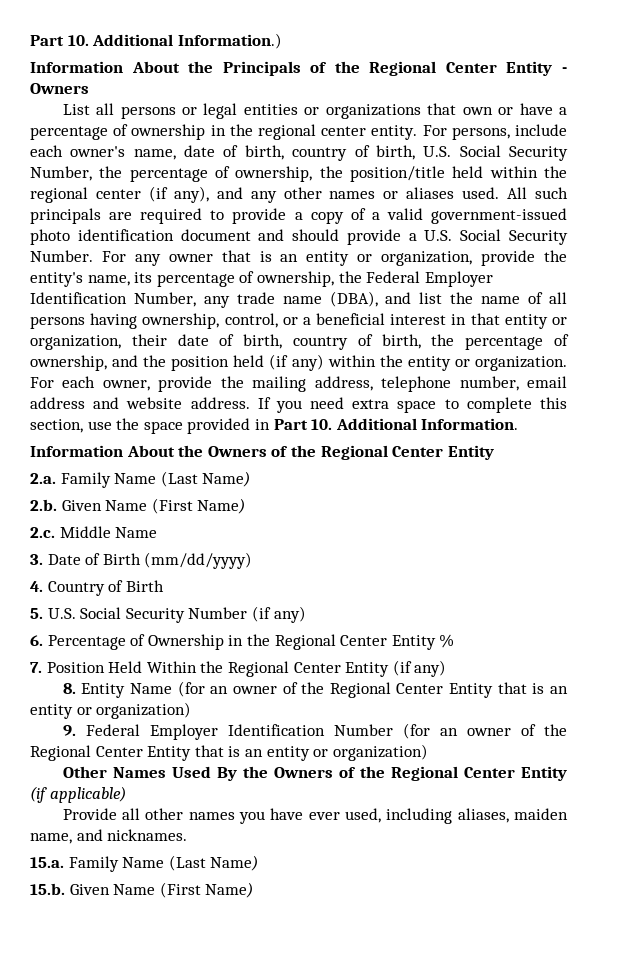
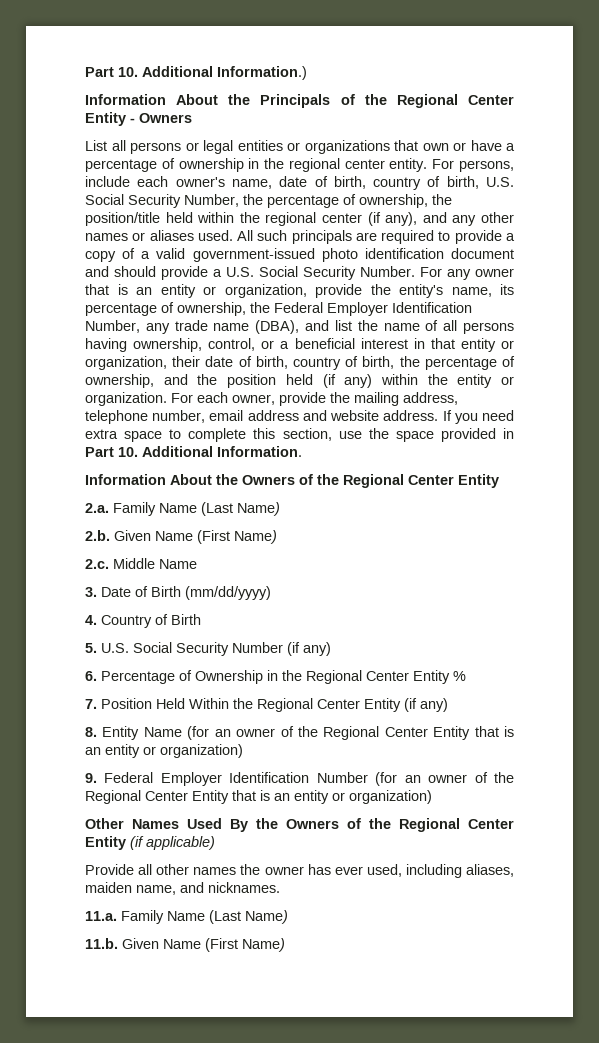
- Provide all other names you have ever used, including aliases, maiden name, and nicknames.
+ Provide all other names the owner has ever used, including aliases, maiden name, and nicknames.
- 15.a. Family Name (Last Name)
- 15.b. Given Name (First Name)
+ 11.a. Family Name (Last Name)
+ 11.b. Given Name (First Name)

